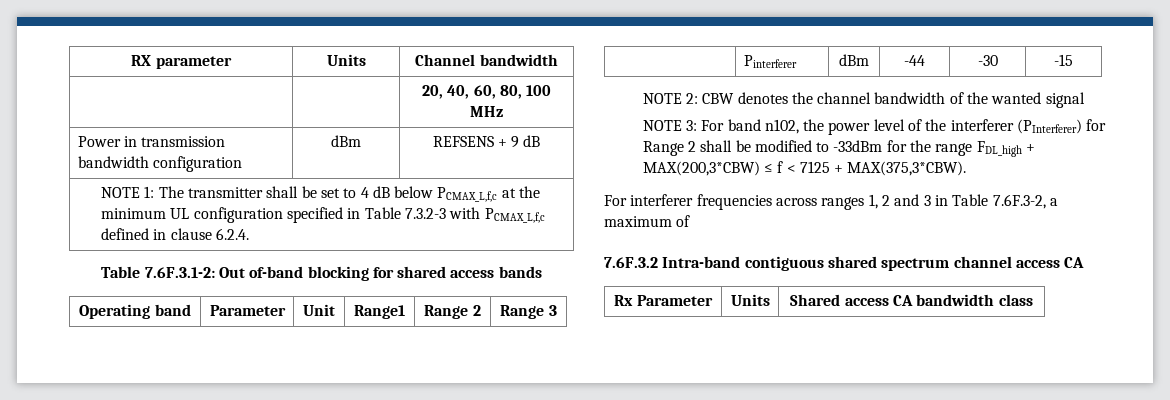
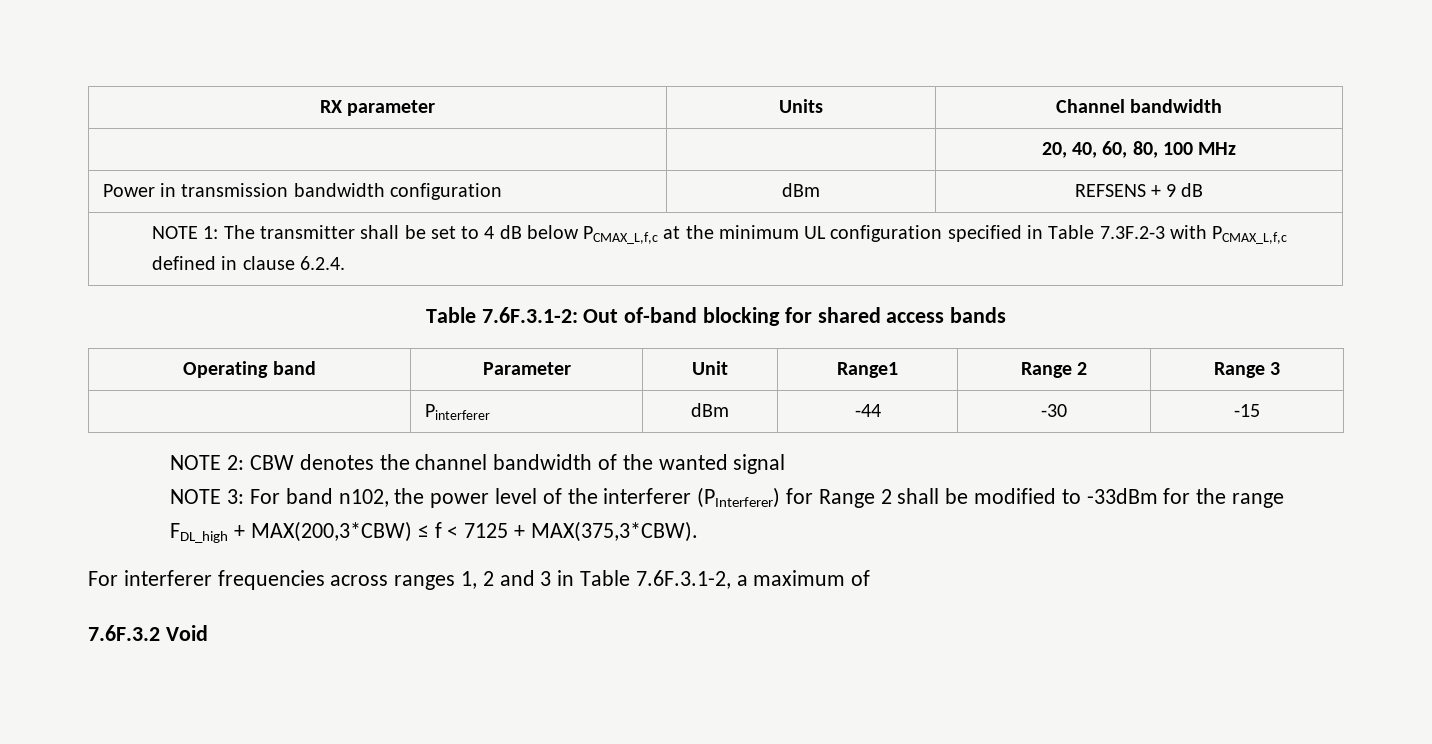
- NOTE 1: The transmitter shall be set to 4 dB below PCMAX_L,f,c at the minimum UL configuration specified in Table 7.3.2-3 with PCMAX_L,f,c defined in clause 6.2.4.
+ NOTE 1: The transmitter shall be set to 4 dB below PCMAX_L,f,c at the minimum UL configuration specified in Table 7.3F.2-3 with PCMAX_L,f,c defined in clause 6.2.4.
- For interferer frequencies across ranges 1, 2 and 3 in Table 7.6F.3-2, a maximum of
+ For interferer frequencies across ranges 1, 2 and 3 in Table 7.6F.3.1-2, a maximum of
- 7.6F.3.2 Intra-band contiguous shared spectrum channel access CA
- Rx Parameter | Units | Shared access CA bandwidth class
+ 7.6F.3.2 Void

